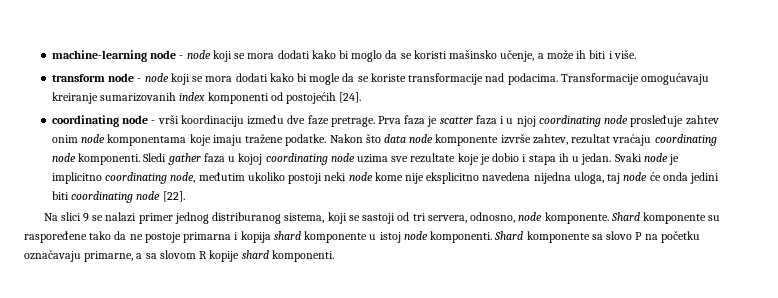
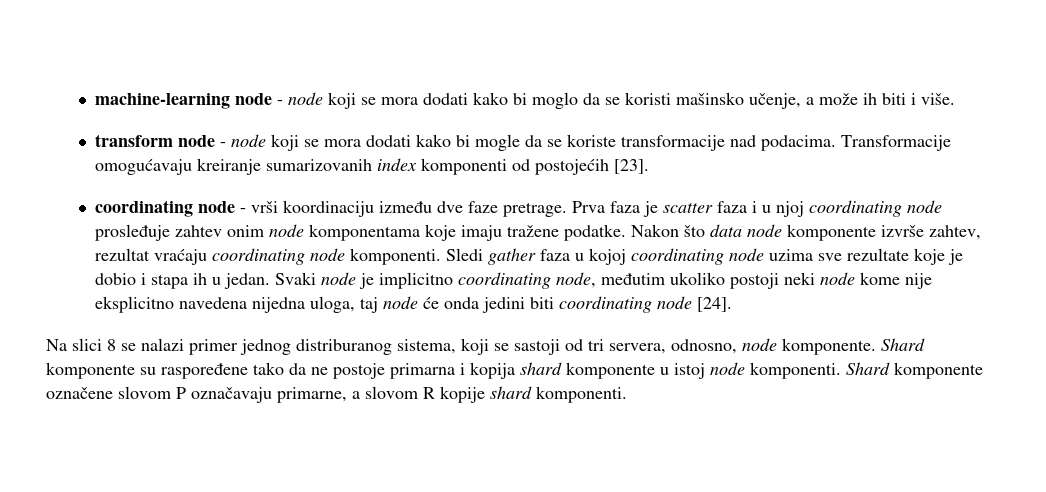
- Transformacije omogućavaju kreiranje sumarizovanih index komponenti od postojećih [24].
+ Transformacije omogućavaju kreiranje sumarizovanih index komponenti od postojećih [23].
- Svaki node je implicitno coordinating node, međutim ukoliko postoji neki node kome nije eksplicitno navedena nijedna uloga, taj node će onda jedini biti coordinating node [22].
+ Svaki node je implicitno coordinating node, međutim ukoliko postoji neki node kome nije eksplicitno navedena nijedna uloga, taj node će onda jedini biti coordinating node [24].
- Na slici 9 se nalazi primer jednog distriburanog sistema, koji se sastoji od tri servera, odnosno, node komponente.
+ Na slici 8 se nalazi primer jednog distriburanog sistema, koji se sastoji od tri servera, odnosno, node komponente.
- Shard komponente sa slovo P na početku označavaju primarne, a sa slovom R kopije shard komponenti.
+ Shard komponente označene slovom P označavaju primarne, a slovom R kopije shard komponenti.

